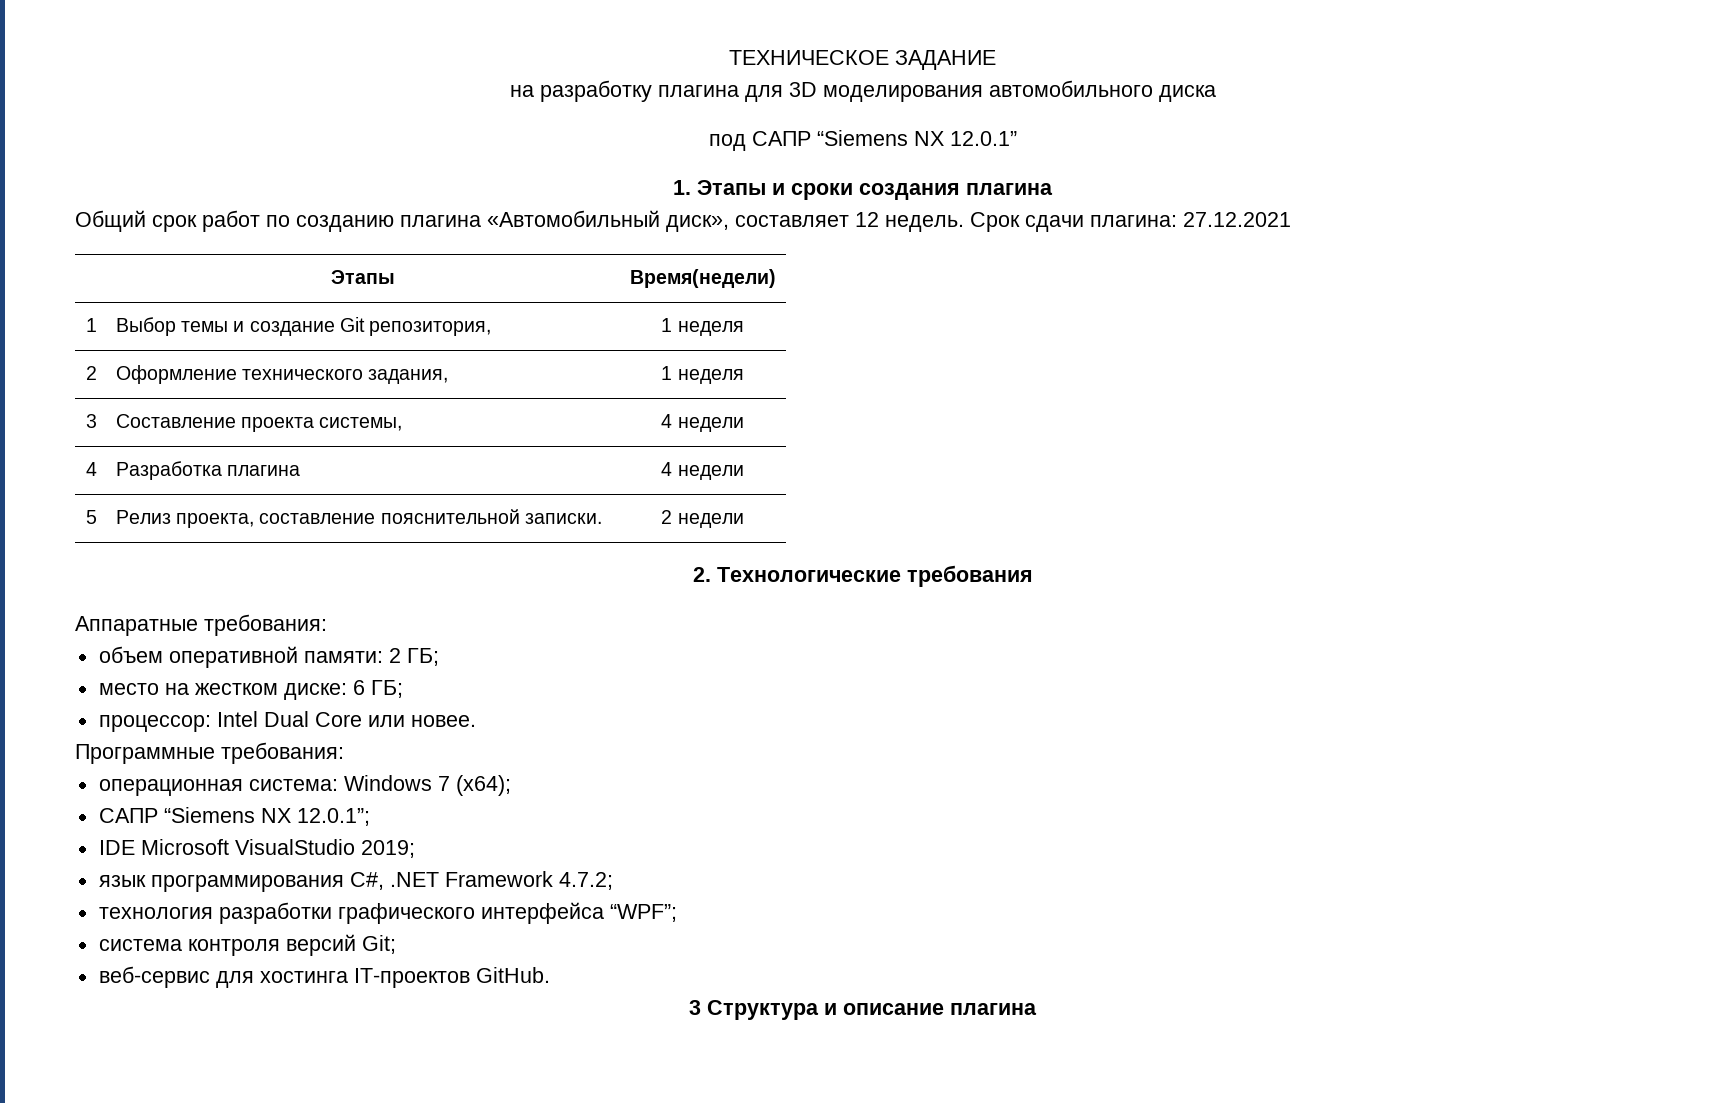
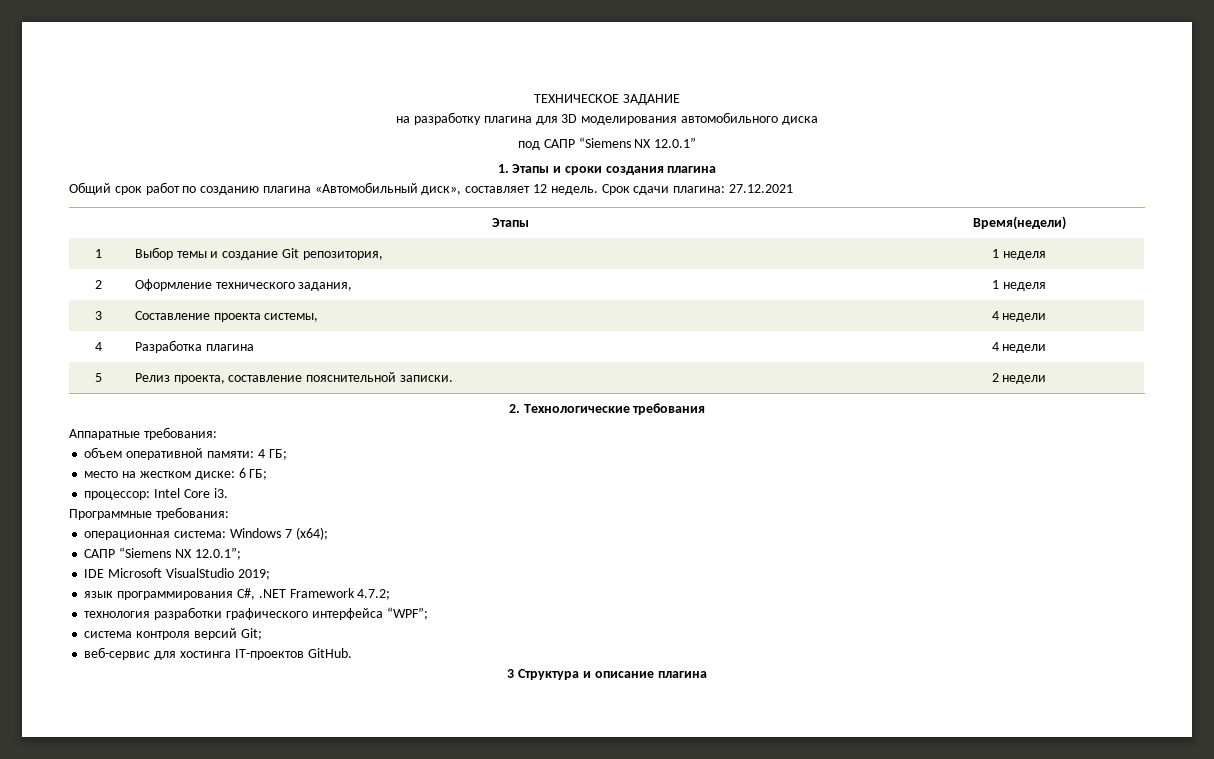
- объем оперативной памяти: 2 ГБ;
+ объем оперативной памяти: 4 ГБ;
- процессор: Intel Dual Core или новее.
+ процессор: Intel Core i3.

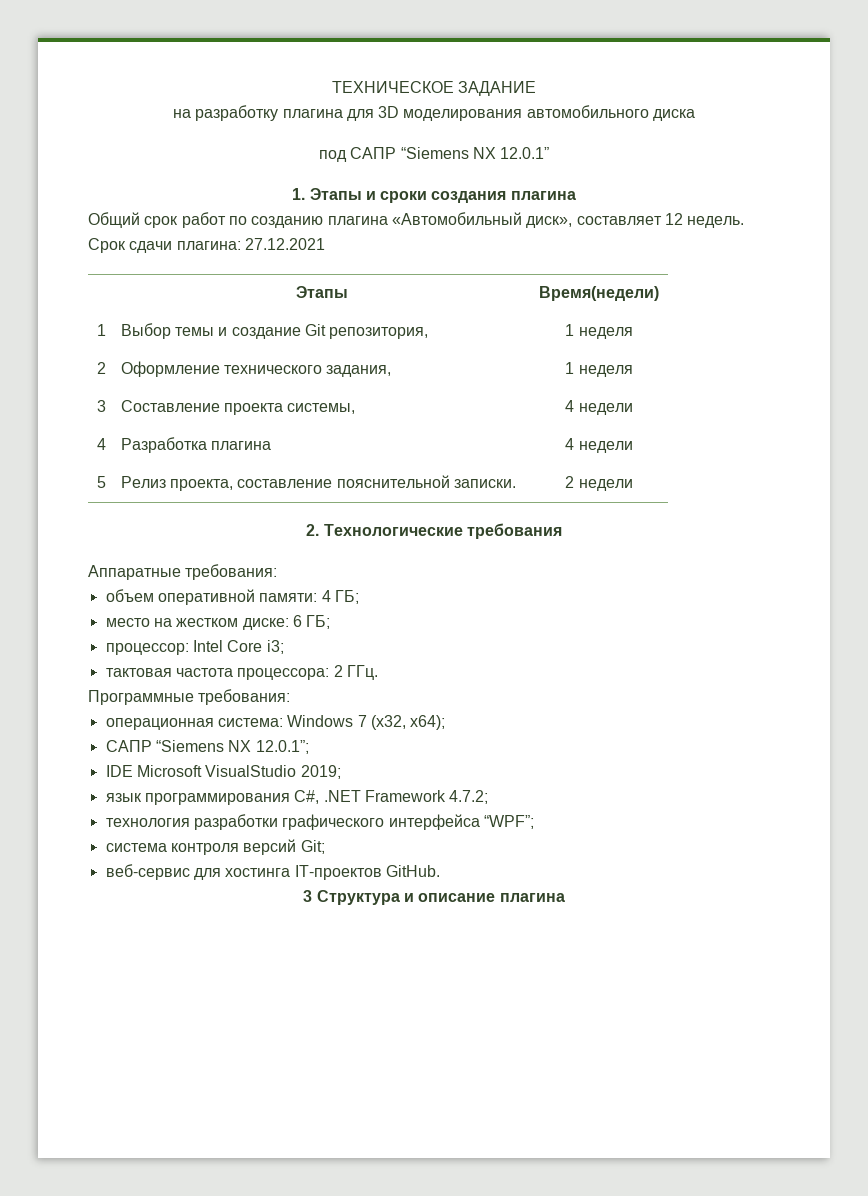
- процессор: Intel Core i3.
+ процессор: Intel Core i3;
+ тактовая частота процессора: 2 ГГц.
- операционная система: Windows 7 (x64);
+ операционная система: Windows 7 (x32, x64);

